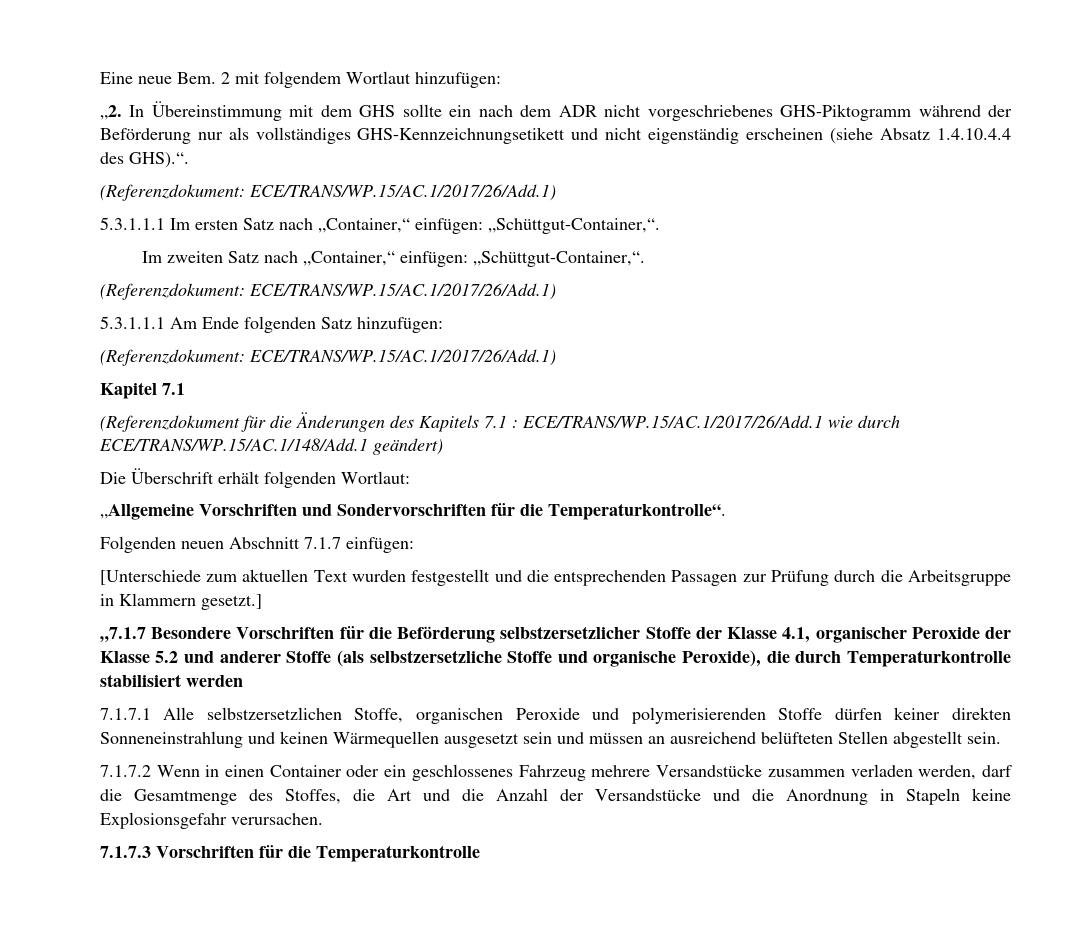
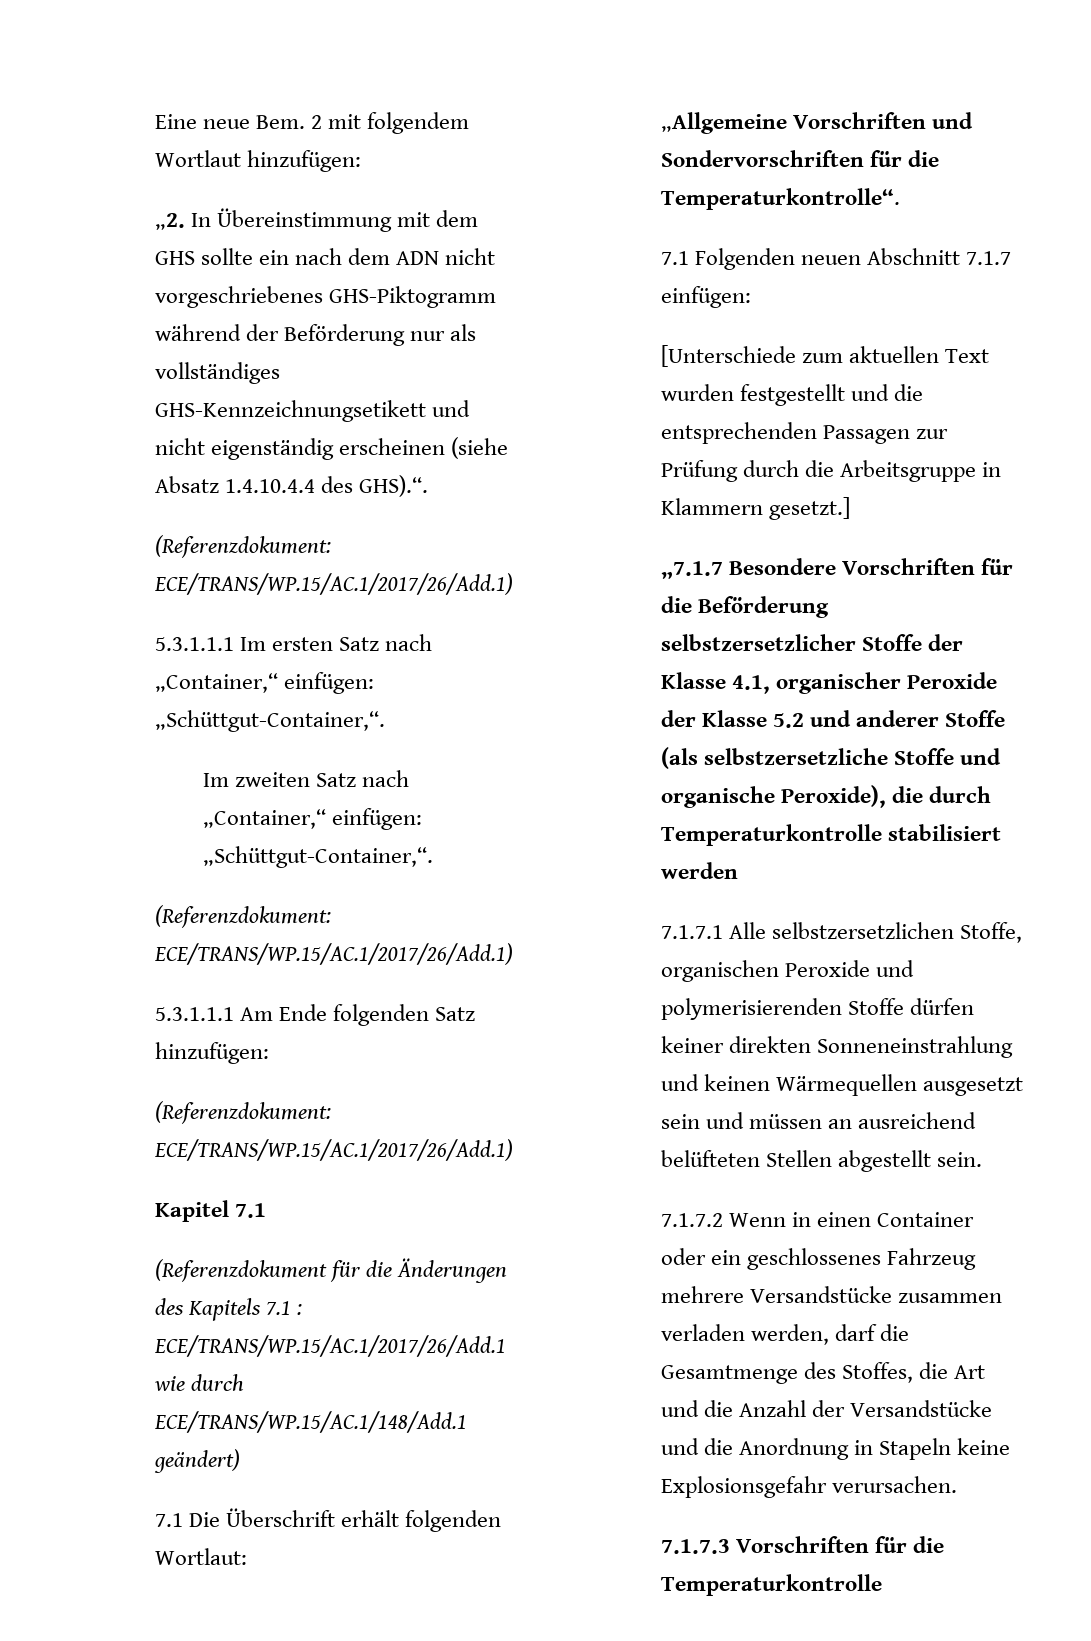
- In Übereinstimmung mit dem GHS sollte ein nach dem ADR nicht vorgeschriebenes GHS-Piktogramm während der Beförderung nur als vollständiges GHS-Kennzeichnungsetikett und nicht eigenständig erscheinen (siehe Absatz 1.4.10.4.4 des GHS).“.
+ In Übereinstimmung mit dem GHS sollte ein nach dem ADN nicht vorgeschriebenes GHS-Piktogramm während der Beförderung nur als vollständiges GHS-Kennzeichnungsetikett und nicht eigenständig erscheinen (siehe Absatz 1.4.10.4.4 des GHS).“.
- Die Überschrift erhält folgenden Wortlaut:
+ 7.1 Die Überschrift erhält folgenden Wortlaut:
- Folgenden neuen Abschnitt 7.1.7 einfügen:
+ 7.1 Folgenden neuen Abschnitt 7.1.7 einfügen:

